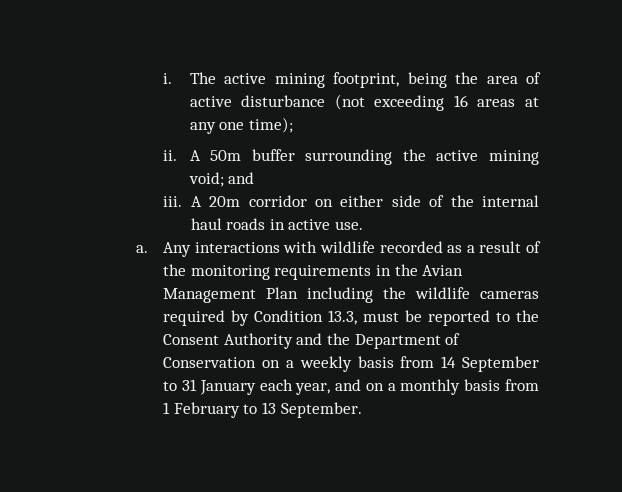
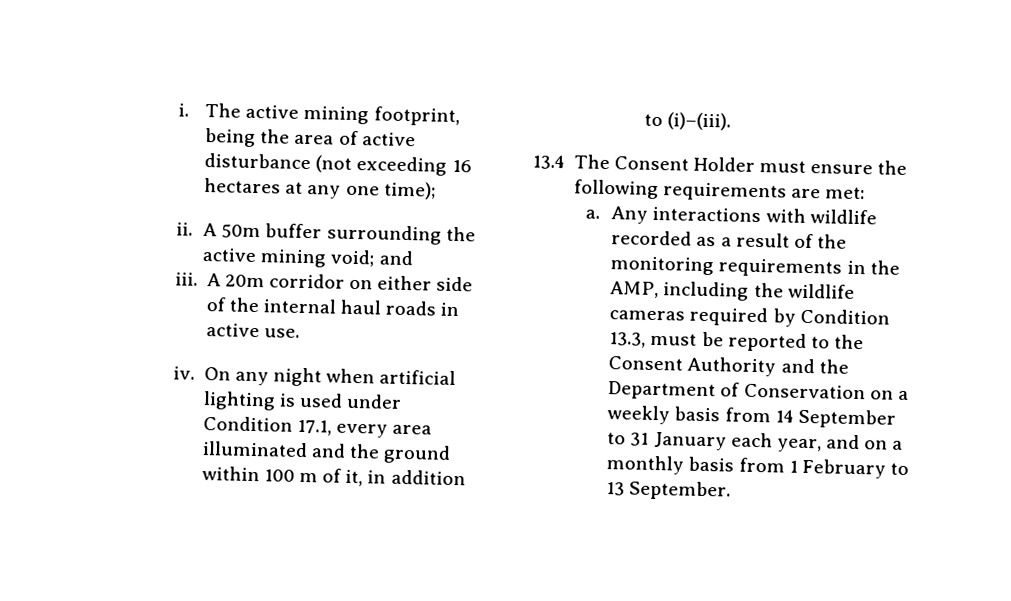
- The active mining footprint, being the area of active disturbance (not exceeding 16 areas at any one time);
+ The active mining footprint, being the area of active disturbance (not exceeding 16 hectares at any one time);
+ iv. On any night when artificial lighting is used under Condition 17.1, every area illuminated and the ground within 100 m of it, in addition to (i)–(iii).
+ 13.4 The Consent Holder must ensure the following requirements are met:
- Any interactions with wildlife recorded as a result of the monitoring requirements in the Avian Management Plan including the wildlife cameras required by Condition 13.3, must be reported to the Consent Authority and the Department of Conservation on a weekly basis from 14 September to 31 January each year, and on a monthly basis from 1 February to 13 September.
+ Any interactions with wildlife recorded as a result of the monitoring requirements in the AMP, including the wildlife cameras required by Condition 13.3, must be reported to the Consent Authority and the Department of Conservation on a weekly basis from 14 September to 31 January each year, and on a monthly basis from 1 February to 13 September.

